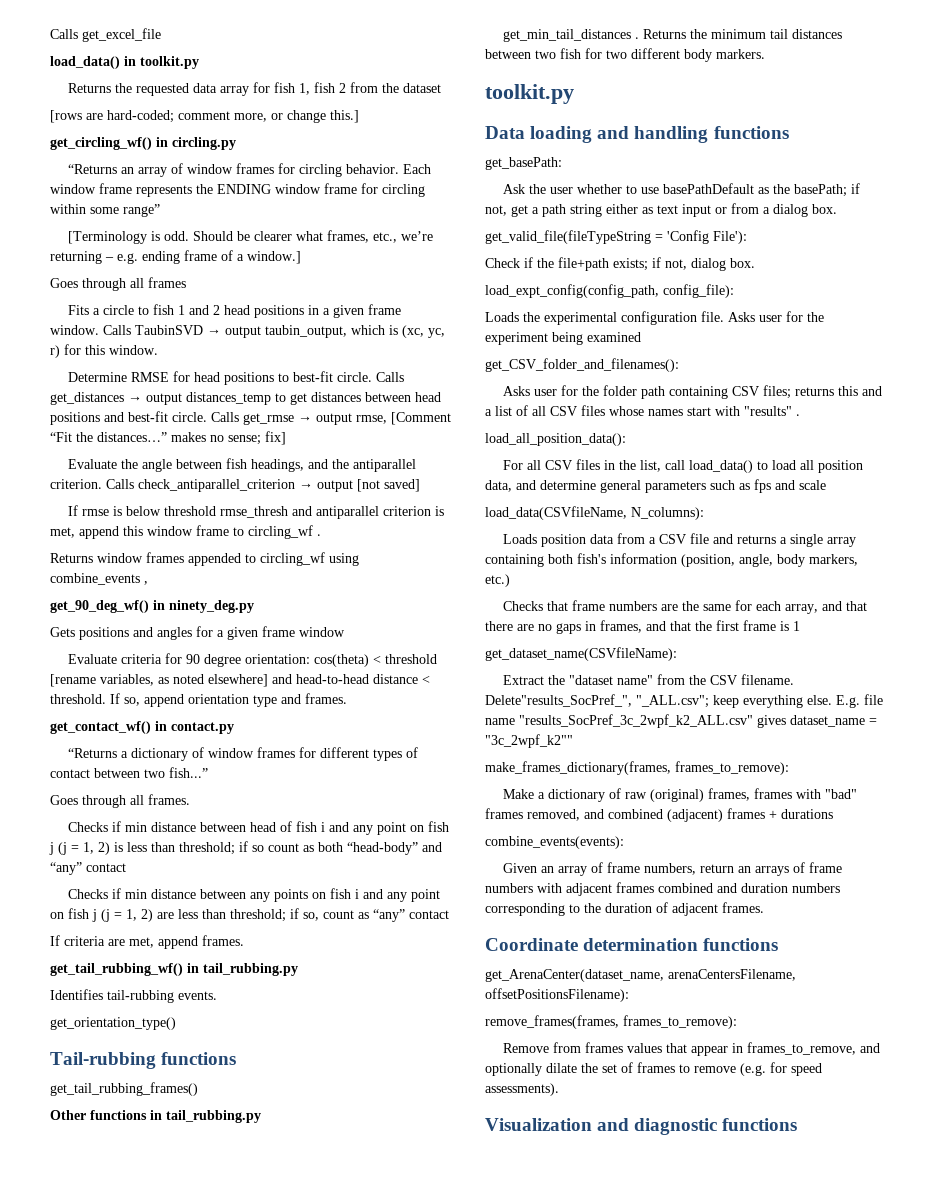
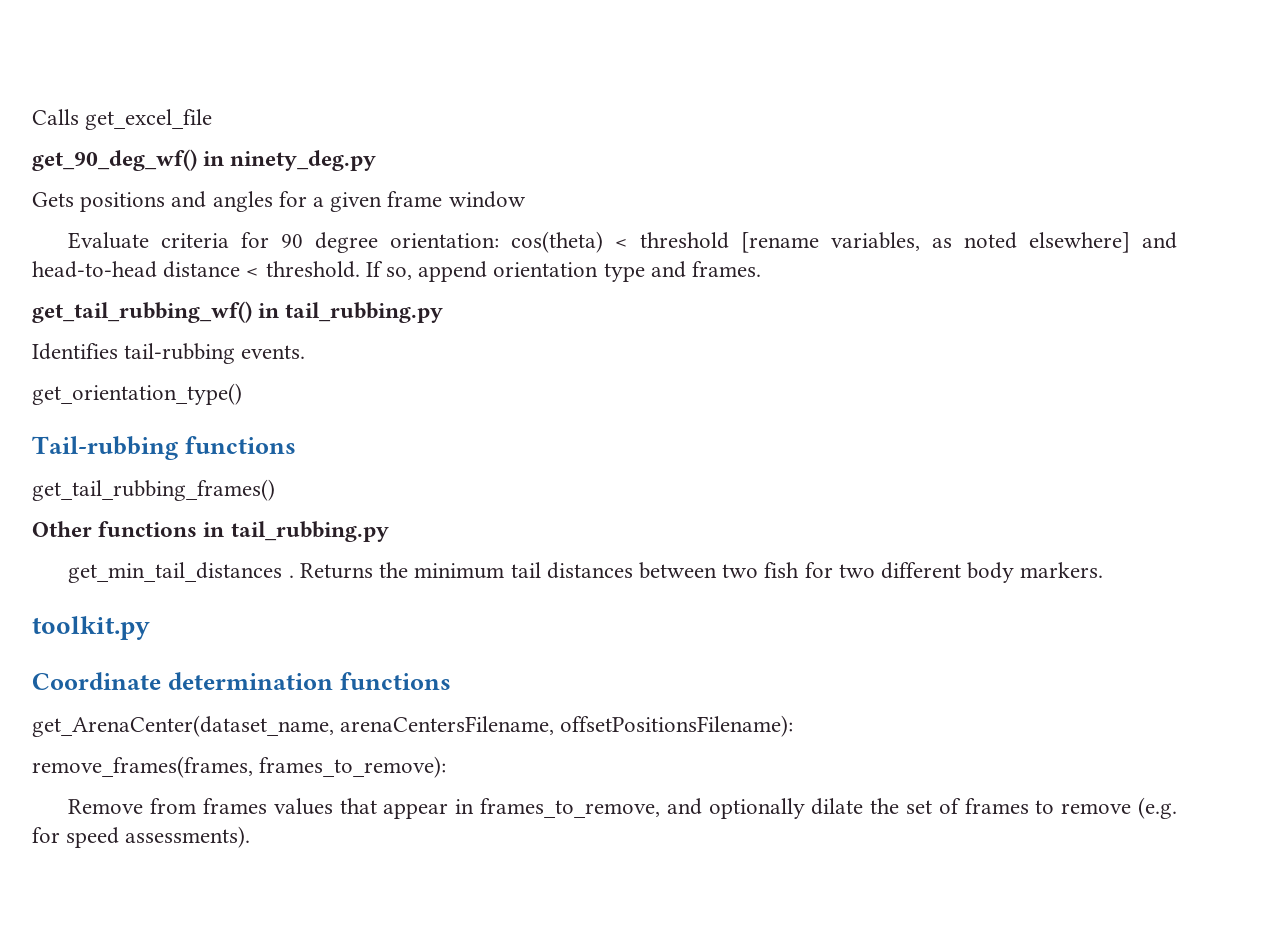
- load_data() in toolkit.py
- Returns the requested data array for fish 1, fish 2 from the dataset
- [rows are hard-coded; comment more, or change this.]
- get_circling_wf() in circling.py
- “Returns an array of window frames for circling behavior. Each window frame represents the ENDING window frame for circling within some range”
- [Terminology is odd. Should be clearer what frames, etc., we’re returning – e.g. ending frame of a window.]
- Goes through all frames
- Fits a circle to fish 1 and 2 head positions in a given frame window. Calls TaubinSVD → output taubin_output, which is (xc, yc, r) for this window.
- Determine RMSE for head positions to best-fit circle. Calls get_distances → output distances_temp to get distances between head positions and best-fit circle. Calls get_rmse → output rmse, [Comment “Fit the distances…” makes no sense; fix]
- Evaluate the angle between fish headings, and the antiparallel criterion. Calls check_antiparallel_criterion → output [not saved]
- If rmse is below threshold rmse_thresh and antiparallel criterion is met, append this window frame to circling_wf .
- Returns window frames appended to circling_wf using combine_events ,
- get_contact_wf() in contact.py
- “Returns a dictionary of window frames for different types of contact between two fish...”
- Goes through all frames.
- Checks if min distance between head of fish i and any point on fish j (j = 1, 2) is less than threshold; if so count as both “head-body” and “any” contact
- Checks if min distance between any points on fish i and any point on fish j (j = 1, 2) are less than threshold; if so, count as “any” contact
- If criteria are met, append frames.
- Data loading and handling functions
- get_basePath:
- Ask the user whether to use basePathDefault as the basePath; if not, get a path string either as text input or from a dialog box.
- get_valid_file(fileTypeString = 'Config File'):
- Check if the file+path exists; if not, dialog box.
- load_expt_config(config_path, config_file):
- Loads the experimental configuration file. Asks user for the experiment being examined
- get_CSV_folder_and_filenames():
- Asks user for the folder path containing CSV files; returns this and a list of all CSV files whose names start with "results" .
- load_all_position_data():
- For all CSV files in the list, call load_data() to load all position data, and determine general parameters such as fps and scale
- load_data(CSVfileName, N_columns):
- Loads position data from a CSV file and returns a single array containing both fish's information (position, angle, body markers, etc.)
- Checks that frame numbers are the same for each array, and that there are no gaps in frames, and that the first frame is 1
- get_dataset_name(CSVfileName):
- Extract the "dataset name" from the CSV filename. Delete"results_SocPref_", "_ALL.csv"; keep everything else. E.g. file name "results_SocPref_3c_2wpf_k2_ALL.csv" gives dataset_name = "3c_2wpf_k2""
- make_frames_dictionary(frames, frames_to_remove):
- Make a dictionary of raw (original) frames, frames with "bad" frames removed, and combined (adjacent) frames + durations
- combine_events(events):
- Given an array of frame numbers, return an arrays of frame numbers with adjacent frames combined and duration numbers corresponding to the duration of adjacent frames.
- Visualization and diagnostic functions

